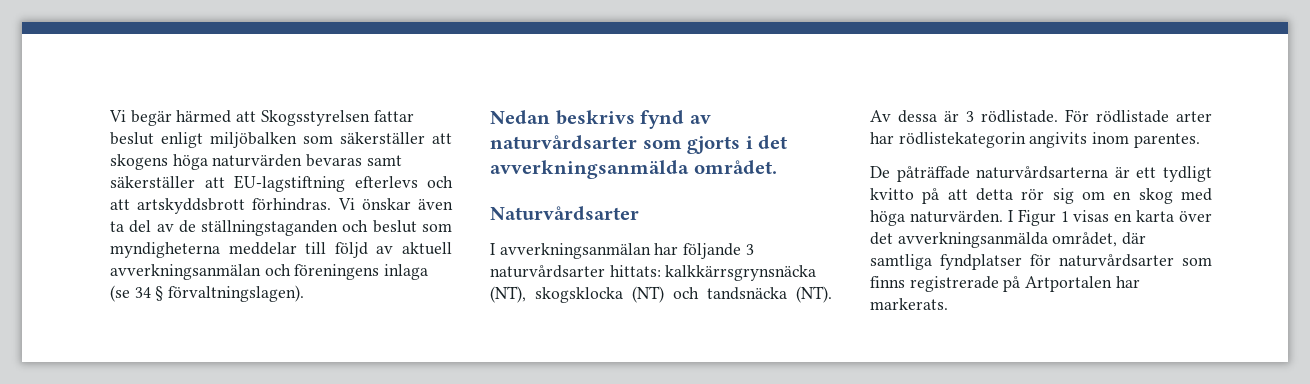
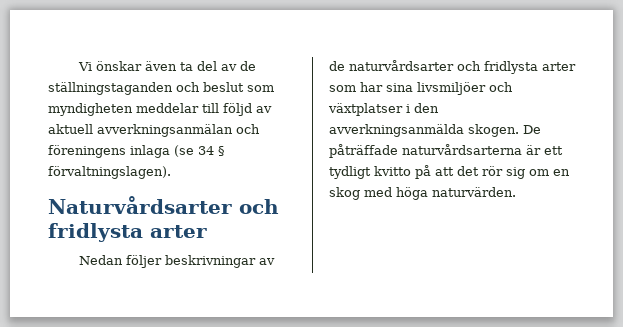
- Vi begär härmed att Skogsstyrelsen fattar beslut enligt miljöbalken som säkerställer att skogens höga naturvärden bevaras samt säkerställer att EU-lagstiftning efterlevs och att artskyddsbrott förhindras. Vi önskar även ta del av de ställningstaganden och beslut som myndigheterna meddelar till följd av aktuell avverkningsanmälan och föreningens inlaga (se 34 § förvaltningslagen).
+ Vi önskar även ta del av de ställningstaganden och beslut som myndigheten meddelar till följd av aktuell avverkningsanmälan och föreningens inlaga (se 34 § förvaltningslagen).
- Nedan beskrivs fynd av naturvårdsarter som gjorts i det avverkningsanmälda området.
- Naturvårdsarter
- I avverkningsanmälan har följande 3 naturvårdsarter hittats: kalkkärrsgrynsnäcka (NT), skogsklocka (NT) och tandsnäcka (NT). Av dessa är 3 rödlistade. För rödlistade arter har rödlistekategorin angivits inom parentes.
- De påträffade naturvårdsarterna är ett tydligt kvitto på att detta rör sig om en skog med höga naturvärden. I Figur 1 visas en karta över det avverkningsanmälda området, där samtliga fyndplatser för naturvårdsarter som finns registrerade på Artportalen har markerats.
+ Naturvårdsarter och fridlysta arter
+ Nedan följer beskrivningar av de naturvårdsarter och fridlysta arter som har sina livsmiljöer och växtplatser i den avverkningsanmälda skogen. De påträffade naturvårdsarterna är ett tydligt kvitto på att det rör sig om en skog med höga naturvärden.

